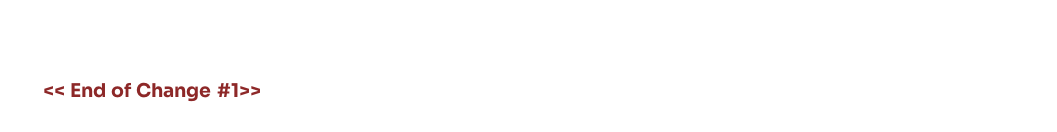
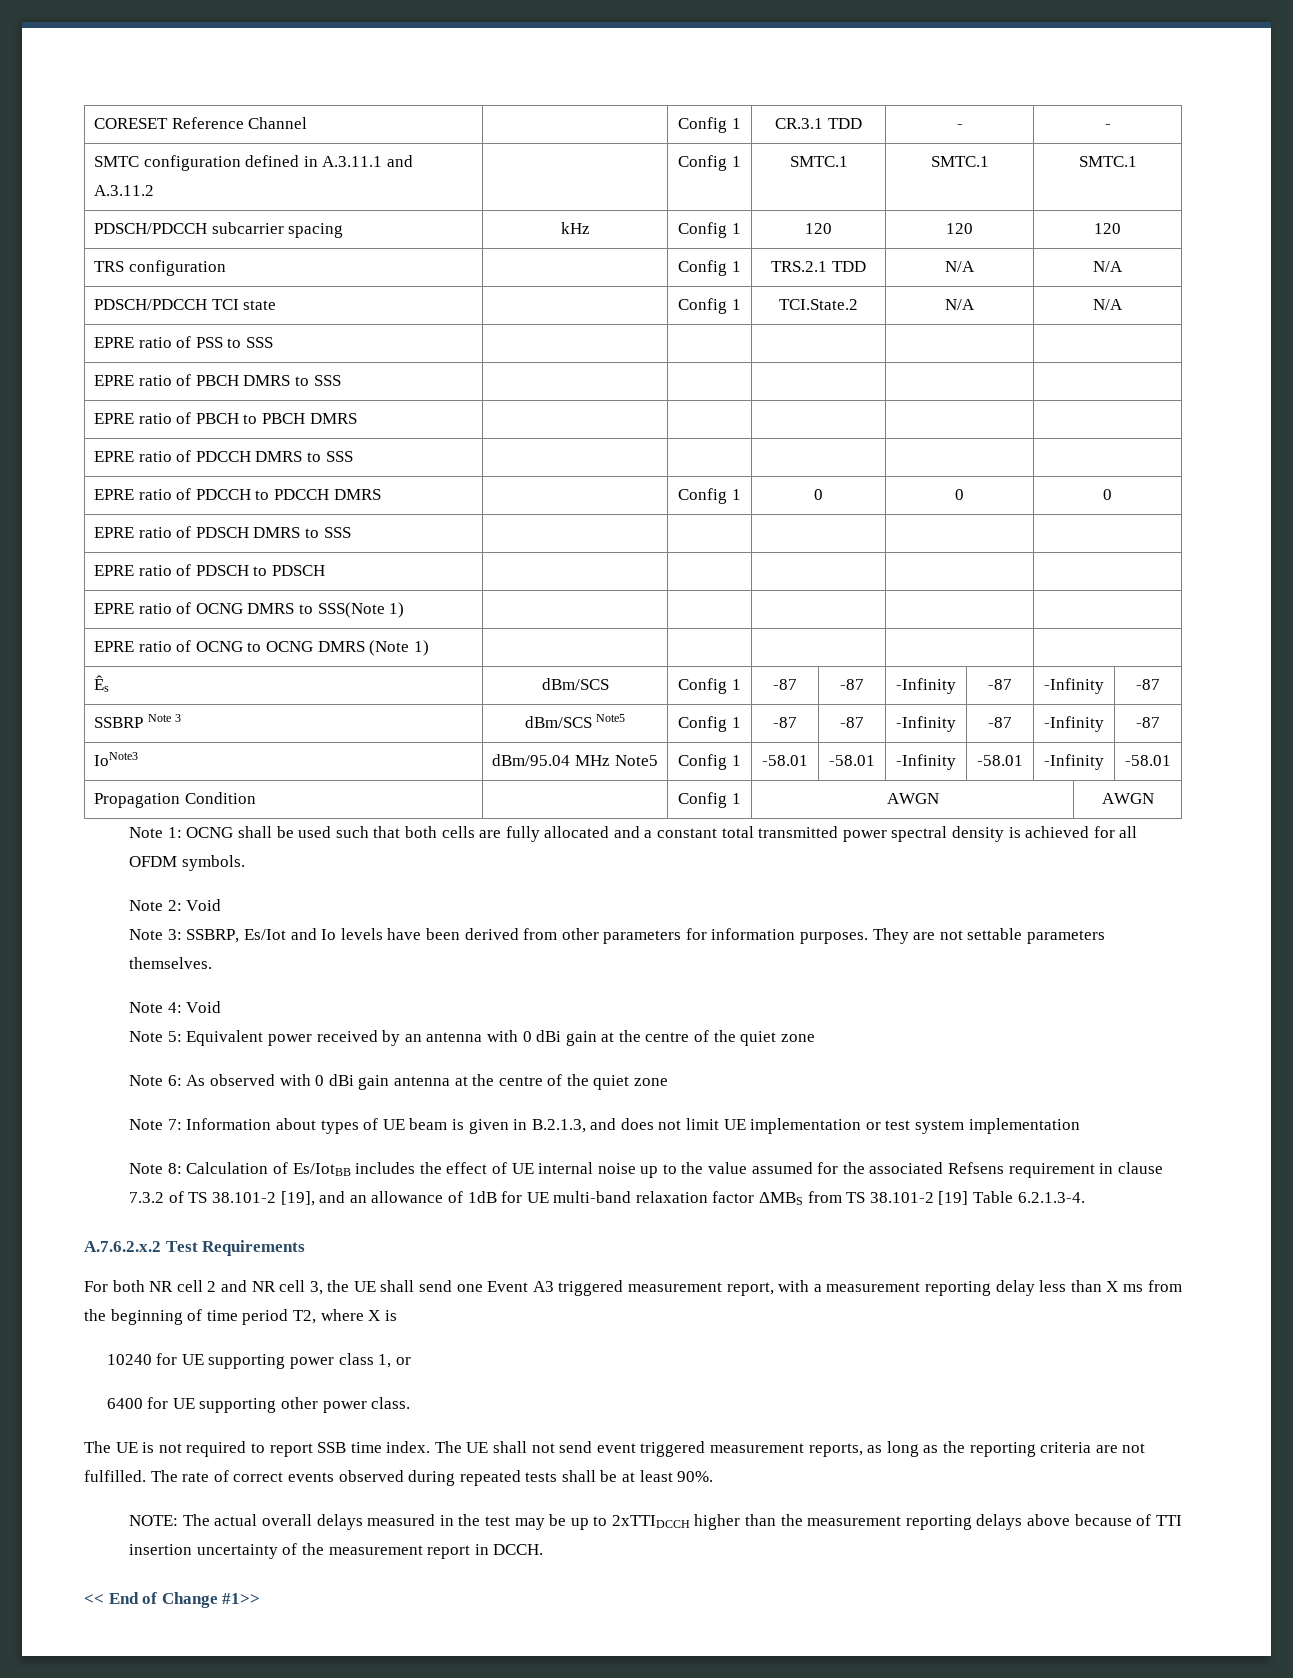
+ CORESET Reference Channel | | Config 1 | CR.3.1 TDD | - | -
+ SMTC configuration defined in A.3.11.1 and A.3.11.2 | | Config 1 | SMTC.1 | SMTC.1 | SMTC.1
+ PDSCH/PDCCH subcarrier spacing | kHz | Config 1 | 120 | 120 | 120
+ TRS configuration | | Config 1 | TRS.2.1 TDD | N/A | N/A
+ PDSCH/PDCCH TCI state | | Config 1 | TCI.State.2 | N/A | N/A
+ EPRE ratio of PSS to SSS | | | | |
+ EPRE ratio of PBCH DMRS to SSS | | | | |
+ EPRE ratio of PBCH to PBCH DMRS | | | | |
+ EPRE ratio of PDCCH DMRS to SSS | | | | |
+ EPRE ratio of PDCCH to PDCCH DMRS | | Config 1 | 0 | 0 | 0
+ EPRE ratio of PDSCH DMRS to SSS | | | | |
+ EPRE ratio of PDSCH to PDSCH | | | | |
+ EPRE ratio of OCNG DMRS to SSS(Note 1) | | | | |
+ EPRE ratio of OCNG to OCNG DMRS (Note 1) | | | | |
+ Ês | dBm/SCS | Config 1 | -87 | -87 | -Infinity | -87 | -Infinity | -87
+ SSBRP Note 3 | dBm/SCS Note5 | Config 1 | -87 | -87 | -Infinity | -87 | -Infinity | -87
+ IoNote3 | dBm/95.04 MHz Note5 | Config 1 | -58.01 | -58.01 | -Infinity | -58.01 | -Infinity | -58.01
+ Propagation Condition | | Config 1 | AWGN | AWGN
+ Note 1: OCNG shall be used such that both cells are fully allocated and a constant total transmitted power spectral density is achieved for all OFDM symbols.
+ Note 2: Void
+ Note 3: SSBRP, Es/Iot and Io levels have been derived from other parameters for information purposes. They are not settable parameters themselves.
+ Note 4: Void
+ Note 5: Equivalent power received by an antenna with 0 dBi gain at the centre of the quiet zone
+ Note 6: As observed with 0 dBi gain antenna at the centre of the quiet zone
+ Note 7: Information about types of UE beam is given in B.2.1.3, and does not limit UE implementation or test system implementation
+ Note 8: Calculation of Es/IotBB includes the effect of UE internal noise up to the value assumed for the associated Refsens requirement in clause 7.3.2 of TS 38.101-2 [19], and an allowance of 1dB for UE multi-band relaxation factor ΔMBS from TS 38.101-2 [19] Table 6.2.1.3-4.
+ A.7.6.2.x.2 Test Requirements
+ For both NR cell 2 and NR cell 3, the UE shall send one Event A3 triggered measurement report, with a measurement reporting delay less than X ms from the beginning of time period T2, where X is
+ 10240 for UE supporting power class 1, or
+ 6400 for UE supporting other power class.
+ The UE is not required to report SSB time index. The UE shall not send event triggered measurement reports, as long as the reporting criteria are not fulfilled. The rate of correct events observed during repeated tests shall be at least 90%.
+ NOTE: The actual overall delays measured in the test may be up to 2xTTIDCCH higher than the measurement reporting delays above because of TTI insertion uncertainty of the measurement report in DCCH.

